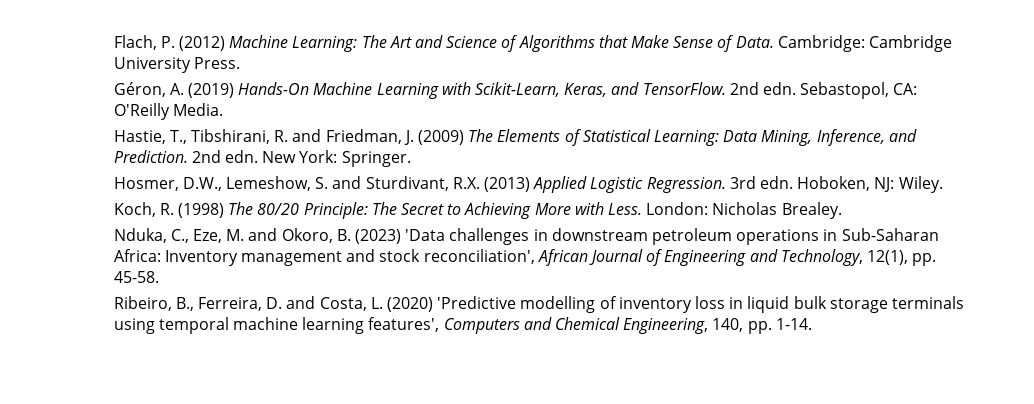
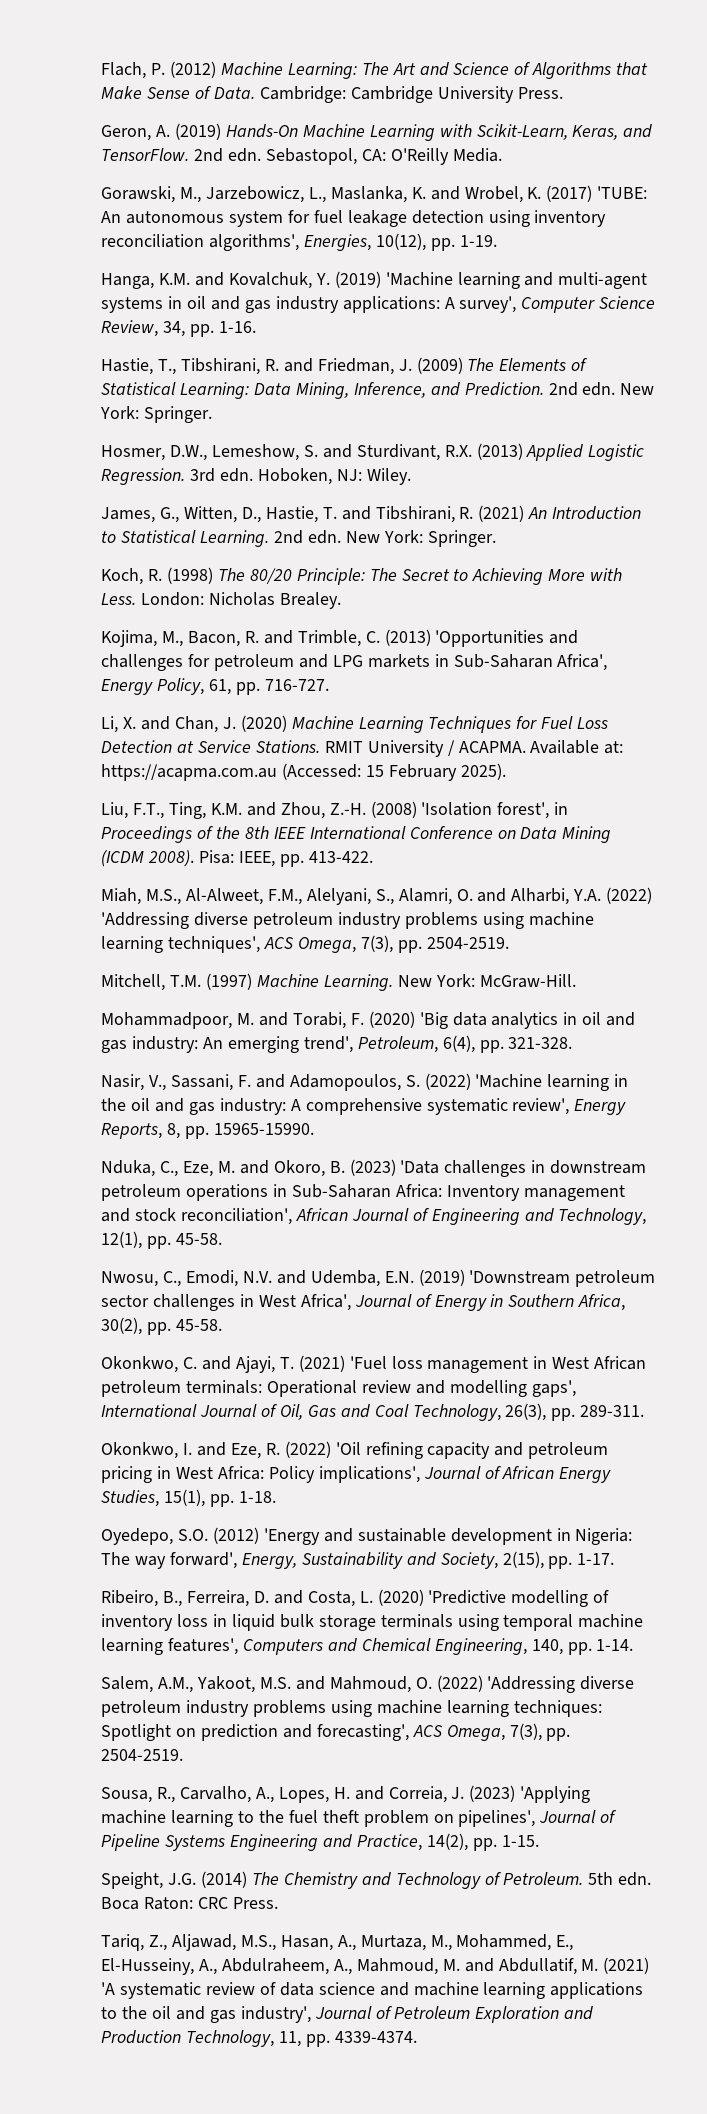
- Géron, A. (2019) Hands-On Machine Learning with Scikit-Learn, Keras, and TensorFlow.
+ Geron, A. (2019) Hands-On Machine Learning with Scikit-Learn, Keras, and TensorFlow.
+ Gorawski, M., Jarzebowicz, L., Maslanka, K. and Wrobel, K. (2017) 'TUBE: An autonomous system for fuel leakage detection using inventory reconciliation algorithms', Energies, 10(12), pp. 1-19.
+ Hanga, K.M. and Kovalchuk, Y. (2019) 'Machine learning and multi-agent systems in oil and gas industry applications: A survey', Computer Science Review, 34, pp. 1-16.
+ James, G., Witten, D., Hastie, T. and Tibshirani, R. (2021) An Introduction to Statistical Learning. 2nd edn. New York: Springer.
+ Kojima, M., Bacon, R. and Trimble, C. (2013) 'Opportunities and challenges for petroleum and LPG markets in Sub-Saharan Africa', Energy Policy, 61, pp. 716-727.
+ Li, X. and Chan, J. (2020) Machine Learning Techniques for Fuel Loss Detection at Service Stations. RMIT University / ACAPMA. Available at: https://acapma.com.au (Accessed: 15 February 2025).
+ Liu, F.T., Ting, K.M. and Zhou, Z.-H. (2008) 'Isolation forest', in Proceedings of the 8th IEEE International Conference on Data Mining (ICDM 2008). Pisa: IEEE, pp. 413-422.
+ Miah, M.S., Al-Alweet, F.M., Alelyani, S., Alamri, O. and Alharbi, Y.A. (2022) 'Addressing diverse petroleum industry problems using machine learning techniques', ACS Omega, 7(3), pp. 2504-2519.
+ Mitchell, T.M. (1997) Machine Learning. New York: McGraw-Hill.
+ Mohammadpoor, M. and Torabi, F. (2020) 'Big data analytics in oil and gas industry: An emerging trend', Petroleum, 6(4), pp. 321-328.
+ Nasir, V., Sassani, F. and Adamopoulos, S. (2022) 'Machine learning in the oil and gas industry: A comprehensive systematic review', Energy Reports, 8, pp. 15965-15990.
+ Nwosu, C., Emodi, N.V. and Udemba, E.N. (2019) 'Downstream petroleum sector challenges in West Africa', Journal of Energy in Southern Africa, 30(2), pp. 45-58.
+ Okonkwo, C. and Ajayi, T. (2021) 'Fuel loss management in West African petroleum terminals: Operational review and modelling gaps', International Journal of Oil, Gas and Coal Technology, 26(3), pp. 289-311.
+ Okonkwo, I. and Eze, R. (2022) 'Oil refining capacity and petroleum pricing in West Africa: Policy implications', Journal of African Energy Studies, 15(1), pp. 1-18.
+ Oyedepo, S.O. (2012) 'Energy and sustainable development in Nigeria: The way forward', Energy, Sustainability and Society, 2(15), pp. 1-17.
+ Salem, A.M., Yakoot, M.S. and Mahmoud, O. (2022) 'Addressing diverse petroleum industry problems using machine learning techniques: Spotlight on prediction and forecasting', ACS Omega, 7(3), pp. 2504-2519.
+ Sousa, R., Carvalho, A., Lopes, H. and Correia, J. (2023) 'Applying machine learning to the fuel theft problem on pipelines', Journal of Pipeline Systems Engineering and Practice, 14(2), pp. 1-15.
+ Speight, J.G. (2014) The Chemistry and Technology of Petroleum. 5th edn. Boca Raton: CRC Press.
+ Tariq, Z., Aljawad, M.S., Hasan, A., Murtaza, M., Mohammed, E., El-Husseiny, A., Abdulraheem, A., Mahmoud, M. and Abdullatif, M. (2021) 'A systematic review of data science and machine learning applications to the oil and gas industry', Journal of Petroleum Exploration and Production Technology, 11, pp. 4339-4374.

